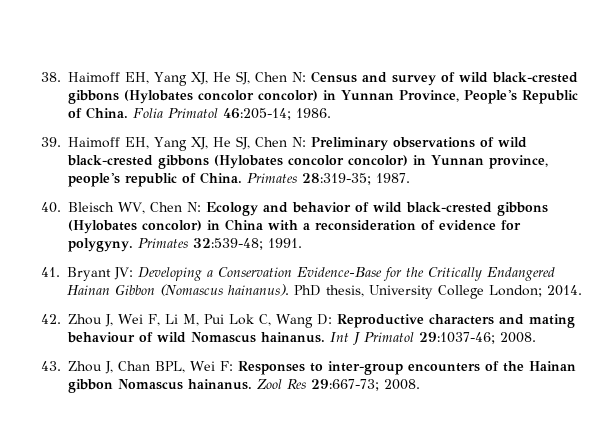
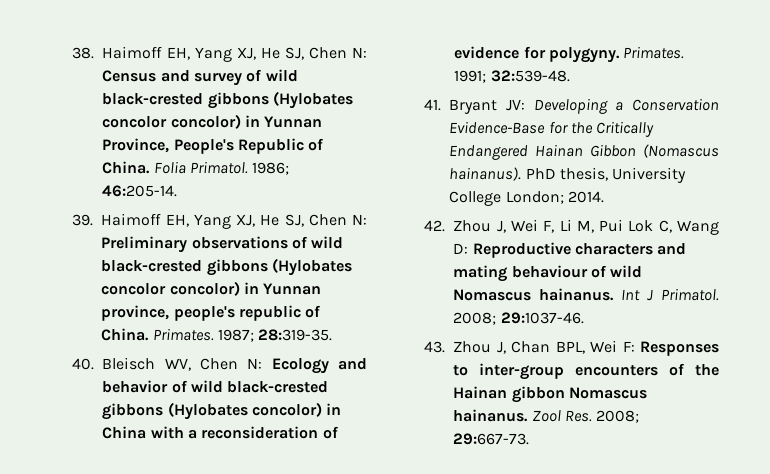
- Folia Primatol 46:205-14; 1986.
+ Folia Primatol. 1986; 46:205-14.
- Primates 28:319-35; 1987.
+ Primates. 1987; 28:319-35.
- Primates 32:539-48; 1991.
+ Primates. 1991; 32:539-48.
- Int J Primatol 29:1037-46; 2008.
+ Int J Primatol. 2008; 29:1037-46.
- Zool Res 29:667-73; 2008.
+ Zool Res. 2008; 29:667-73.

